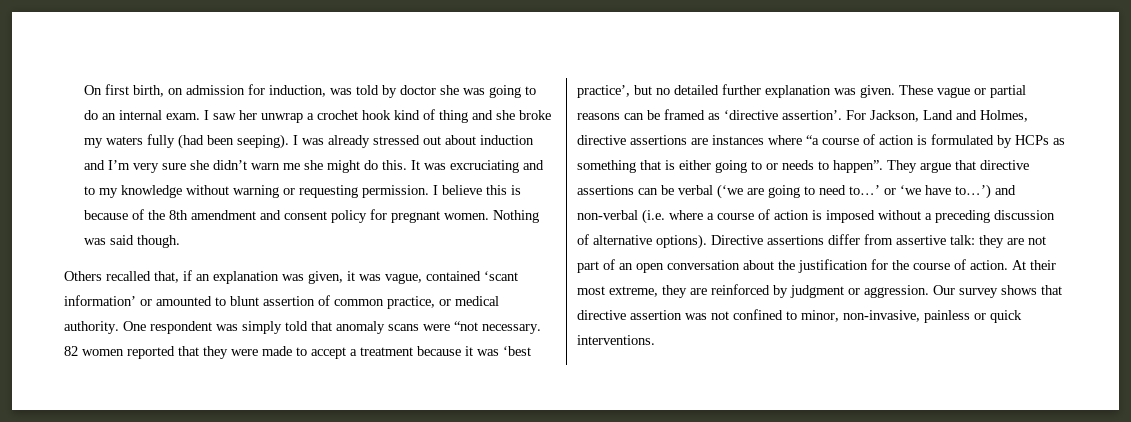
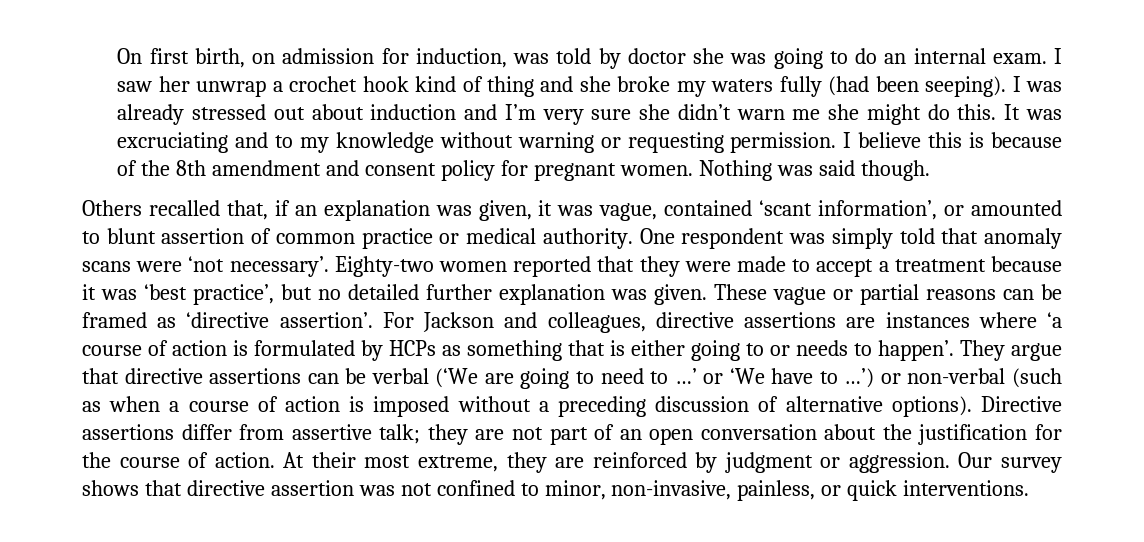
- Others recalled that, if an explanation was given, it was vague, contained ‘scant information’ or amounted to blunt assertion of common practice, or medical authority.
+ Others recalled that, if an explanation was given, it was vague, contained ‘scant information’, or amounted to blunt assertion of common practice or medical authority.
- One respondent was simply told that anomaly scans were “not necessary. 82 women reported that they were made to accept a treatment because it was ‘best practice’, but no detailed further explanation was given.
+ One respondent was simply told that anomaly scans were ‘not necessary’. Eighty-two women reported that they were made to accept a treatment because it was ‘best practice’, but no detailed further explanation was given.
- For Jackson, Land and Holmes, directive assertions are instances where “a course of action is formulated by HCPs as something that is either going to or needs to happen”.
+ For Jackson and colleagues, directive assertions are instances where ‘a course of action is formulated by HCPs as something that is either going to or needs to happen’.
- They argue that directive assertions can be verbal (‘we are going to need to…’ or ‘we have to…’) and non-verbal (i.e. where a course of action is imposed without a preceding discussion of alternative options).
+ They argue that directive assertions can be verbal (‘We are going to need to …’ or ‘We have to …’) or non-verbal (such as when a course of action is imposed without a preceding discussion of alternative options).
- Directive assertions differ from assertive talk: they are not part of an open conversation about the justification for the course of action.
+ Directive assertions differ from assertive talk; they are not part of an open conversation about the justification for the course of action.
- Our survey shows that directive assertion was not confined to minor, non-invasive, painless or quick interventions.
+ Our survey shows that directive assertion was not confined to minor, non-invasive, painless, or quick interventions.

